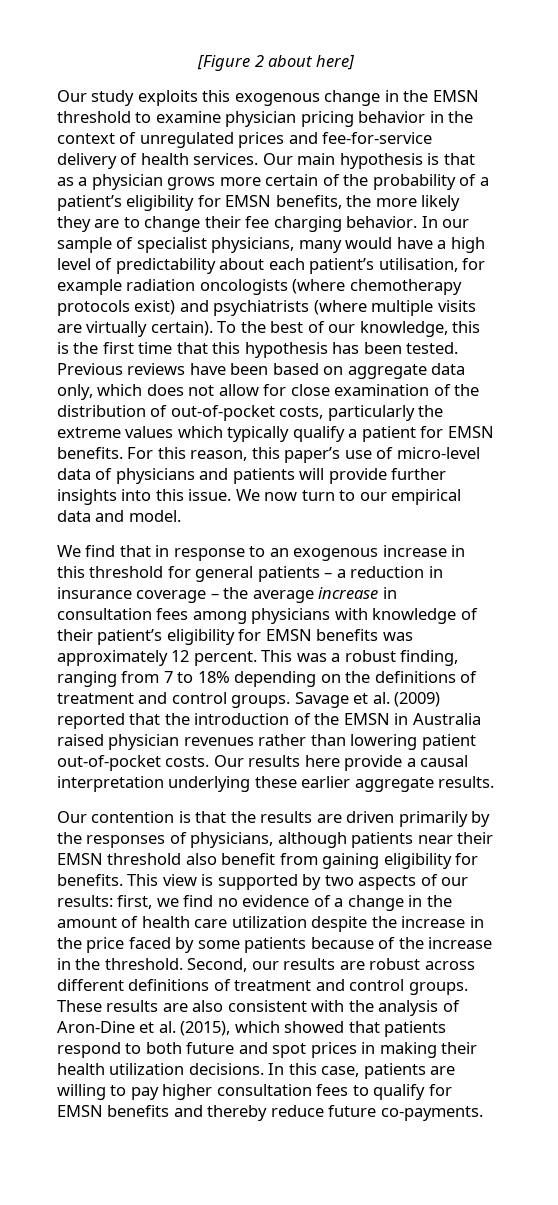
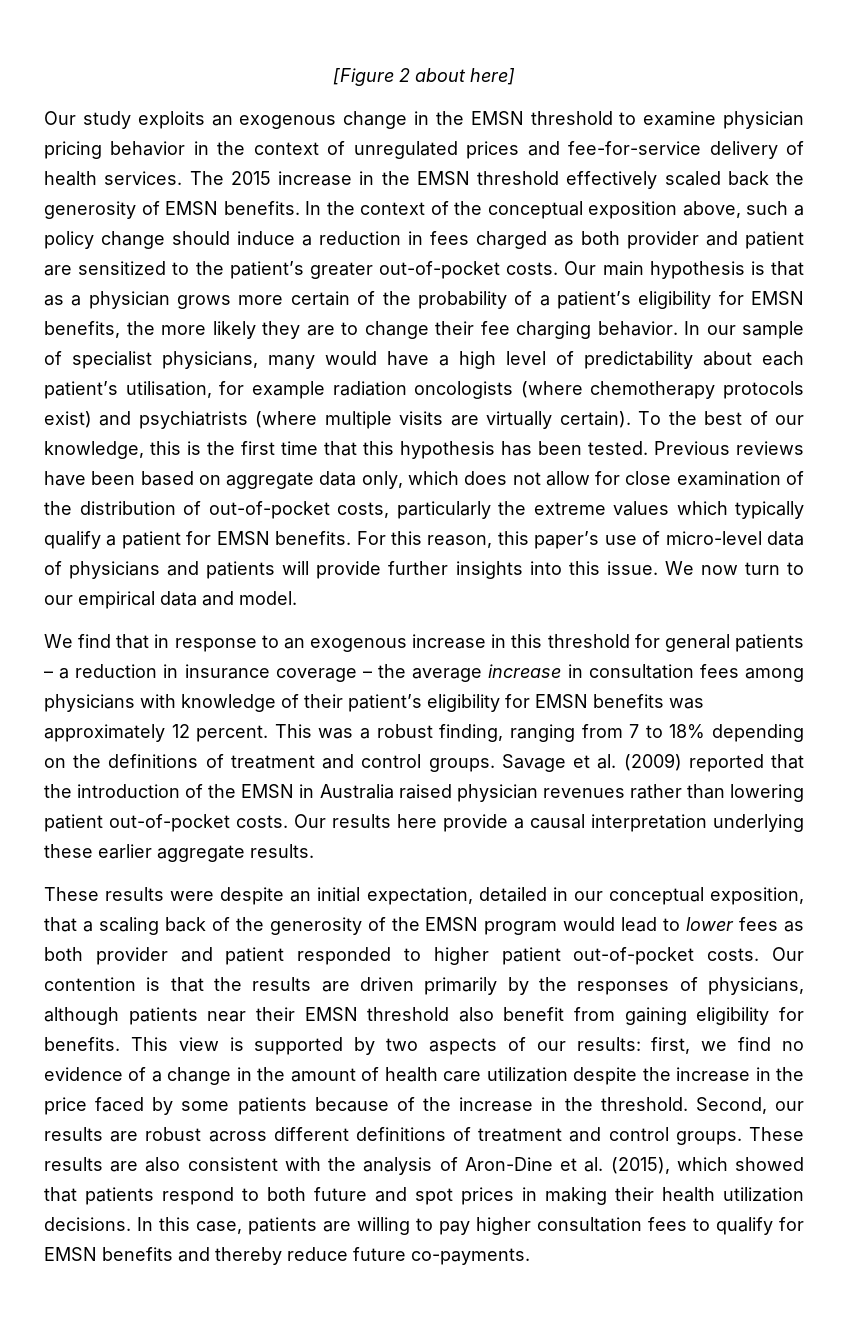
- Our study exploits this exogenous change in the EMSN threshold to examine physician pricing behavior in the context of unregulated prices and fee-for-service delivery of health services.
+ Our study exploits an exogenous change in the EMSN threshold to examine physician pricing behavior in the context of unregulated prices and fee-for-service delivery of health services.
+ The 2015 increase in the EMSN threshold effectively scaled back the generosity of EMSN benefits. In the context of the conceptual exposition above, such a policy change should induce a reduction in fees charged as both provider and patient are sensitized to the patient’s greater out-of-pocket costs.
+ These results were despite an initial expectation, detailed in our conceptual exposition, that a scaling back of the generosity of the EMSN program would lead to lower fees as both provider and patient responded to higher patient out-of-pocket costs.

